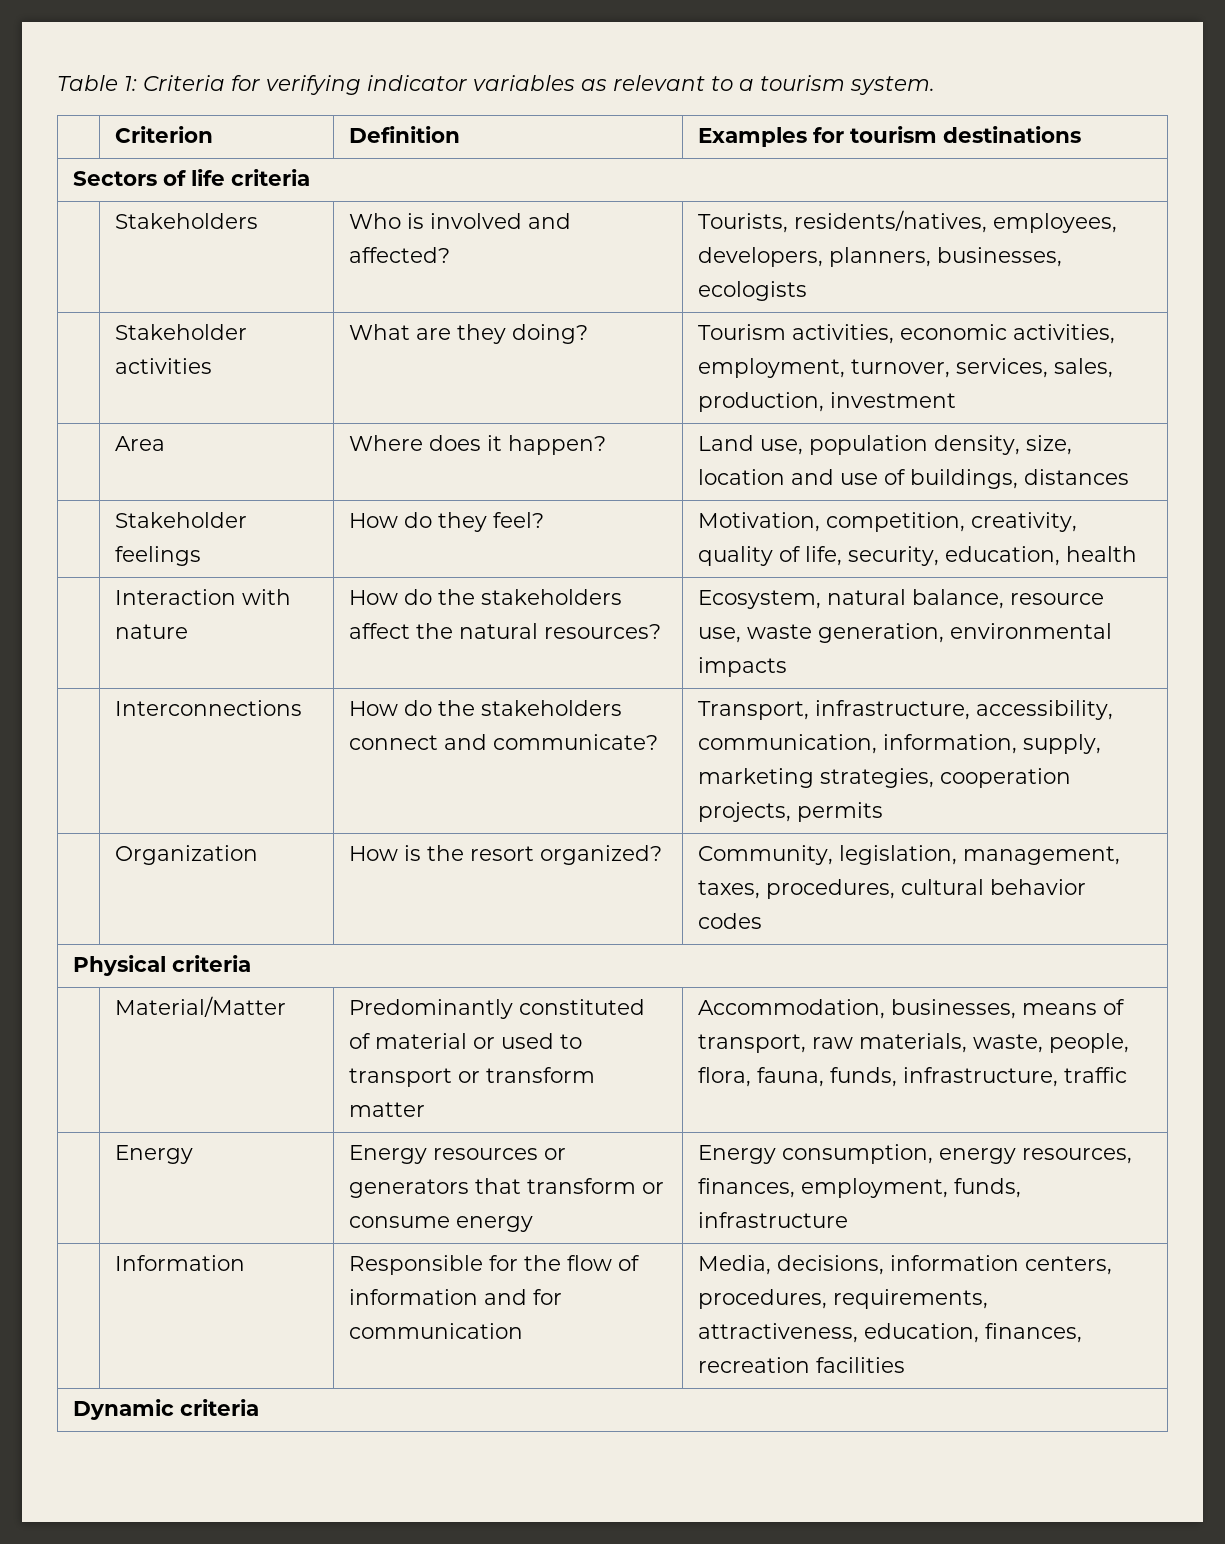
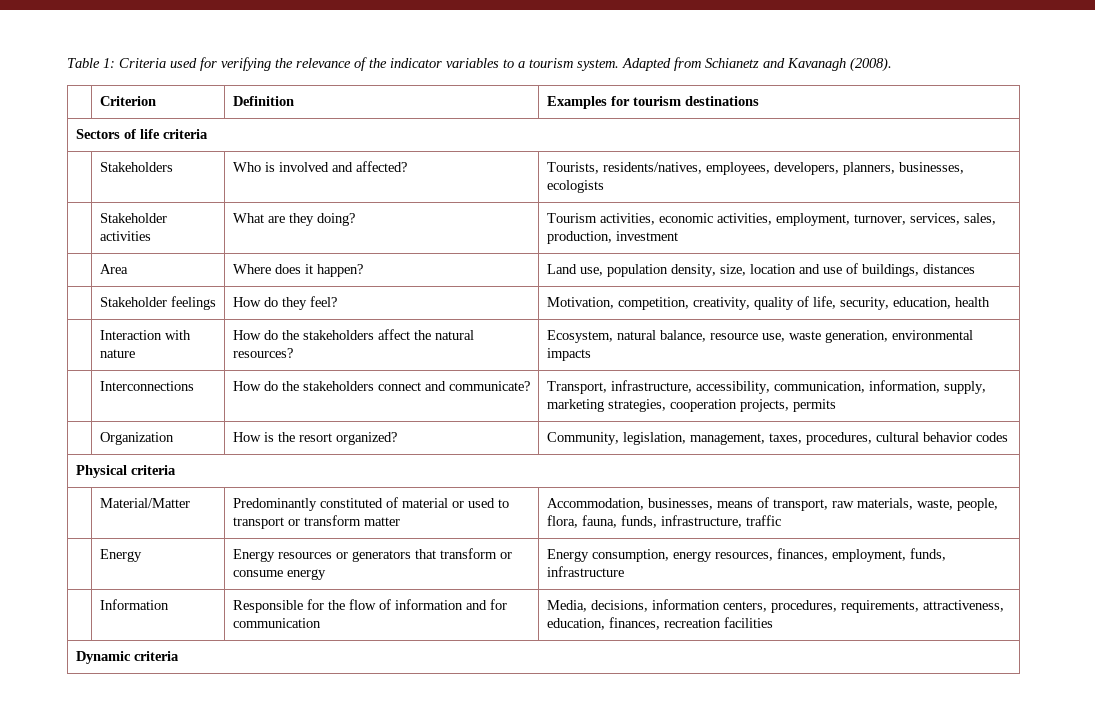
- Table 1: Criteria for verifying indicator variables as relevant to a tourism system.
+ Table 1: Criteria used for verifying the relevance of the indicator variables to a tourism system. Adapted from Schianetz and Kavanagh (2008).

